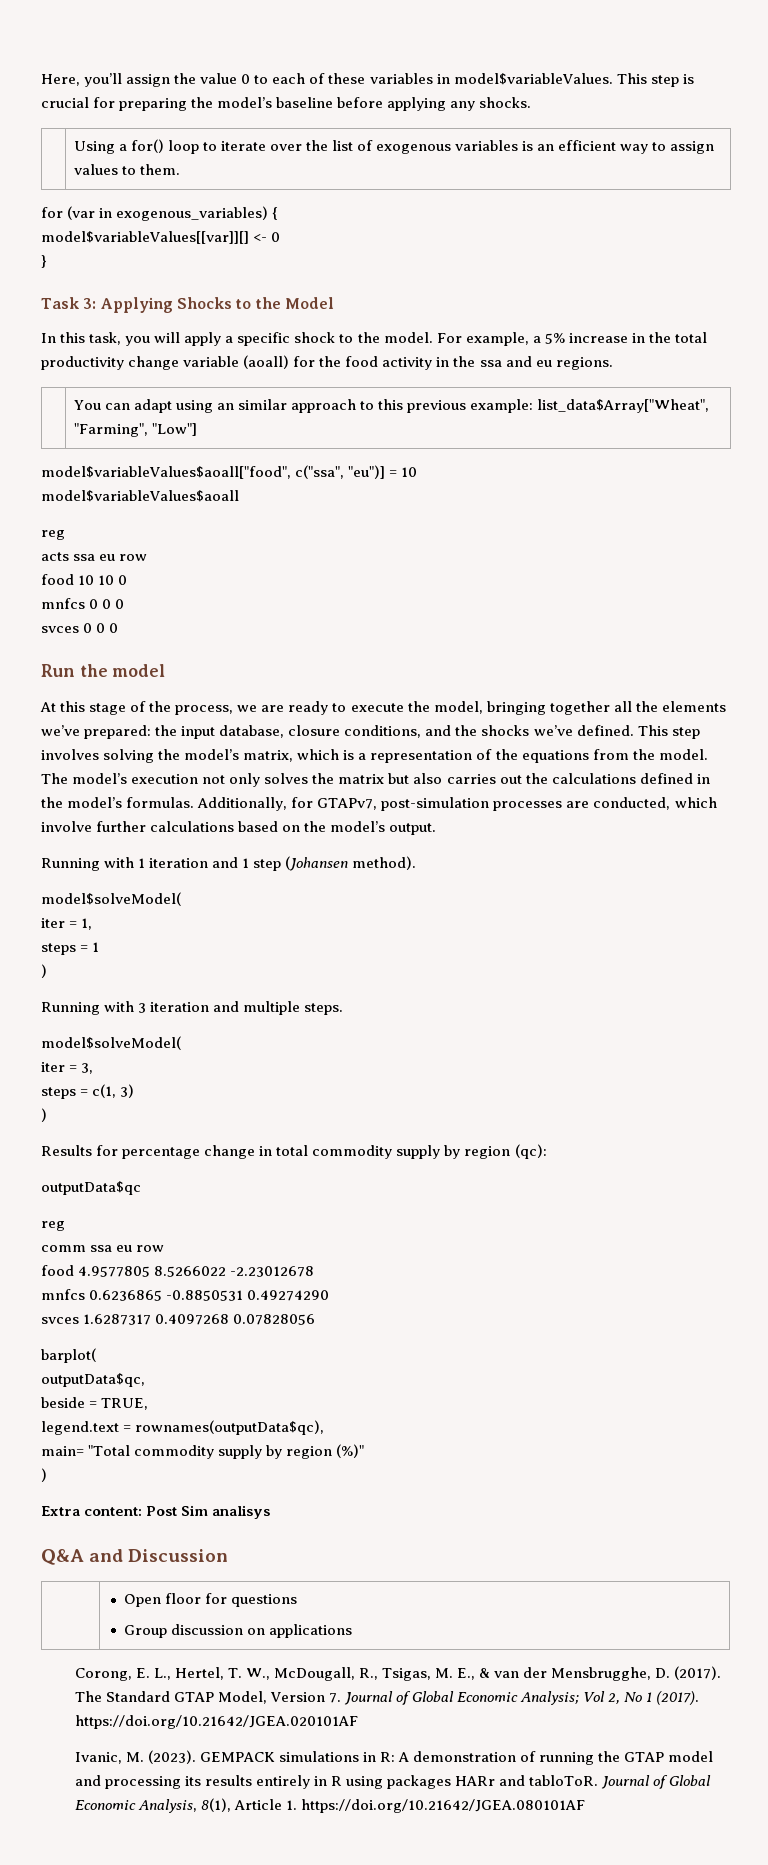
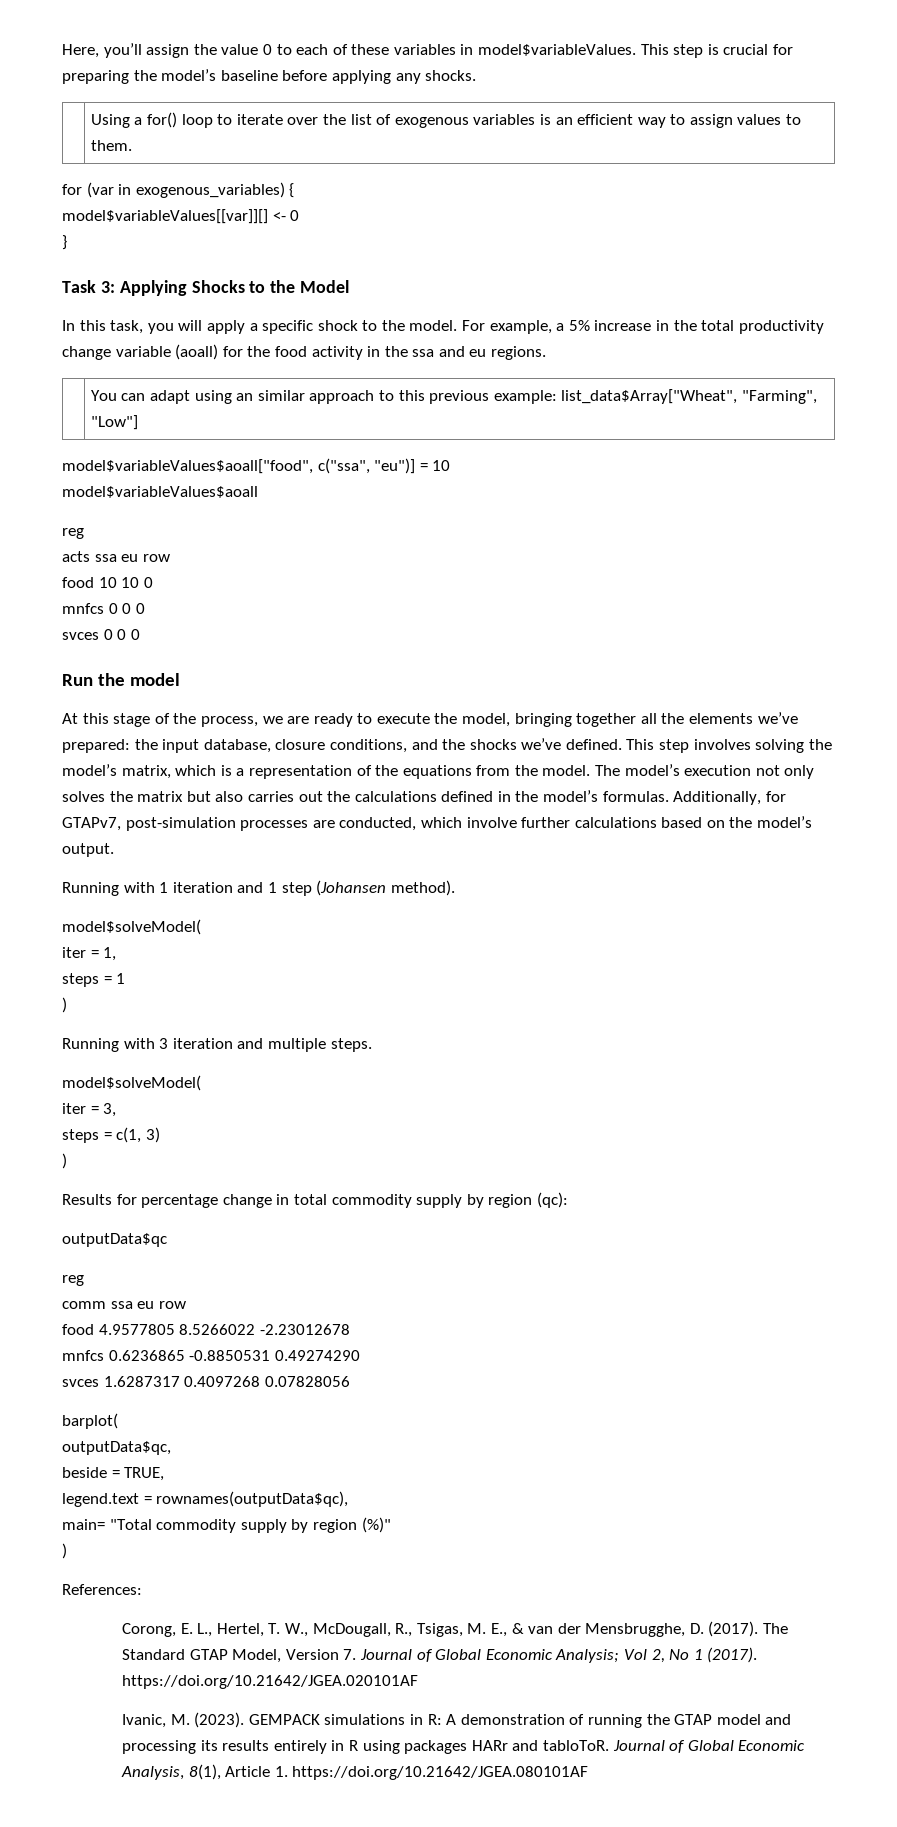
- Extra content: Post Sim analisys
- Q&A and Discussion
- | Open floor for questions
- Group discussion on applications
+ References:

